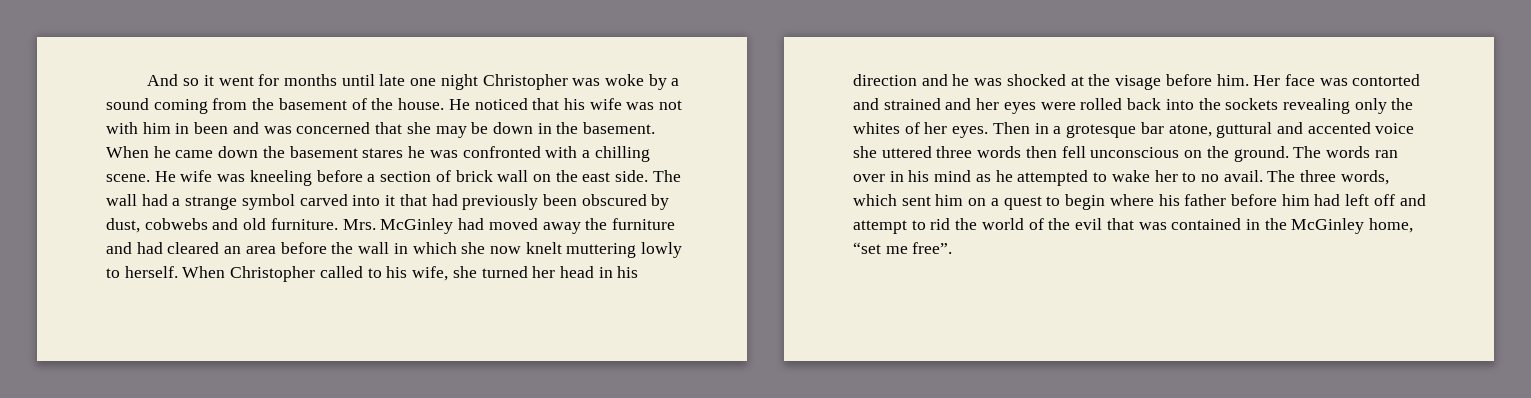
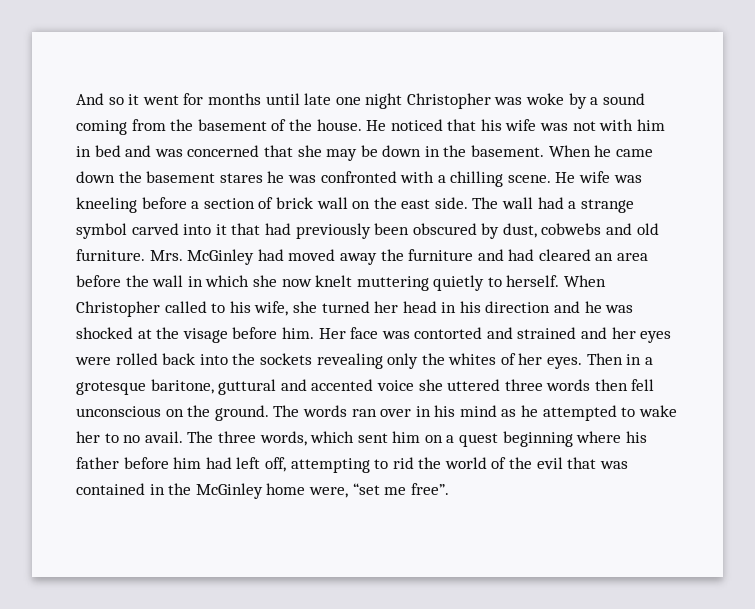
- He noticed that his wife was not with him in been and was concerned that she may be down in the basement.
+ He noticed that his wife was not with him in bed and was concerned that she may be down in the basement.
- Mrs. McGinley had moved away the furniture and had cleared an area before the wall in which she now knelt muttering lowly to herself.
+ Mrs. McGinley had moved away the furniture and had cleared an area before the wall in which she now knelt muttering quietly to herself.
- Then in a grotesque bar atone, guttural and accented voice she uttered three words then fell unconscious on the ground.
+ Then in a grotesque baritone, guttural and accented voice she uttered three words then fell unconscious on the ground.
- The three words, which sent him on a quest to begin where his father before him had left off and attempt to rid the world of the evil that was contained in the McGinley home, “set me free”.
+ The three words, which sent him on a quest beginning where his father before him had left off, attempting to rid the world of the evil that was contained in the McGinley home were, “set me free”.

